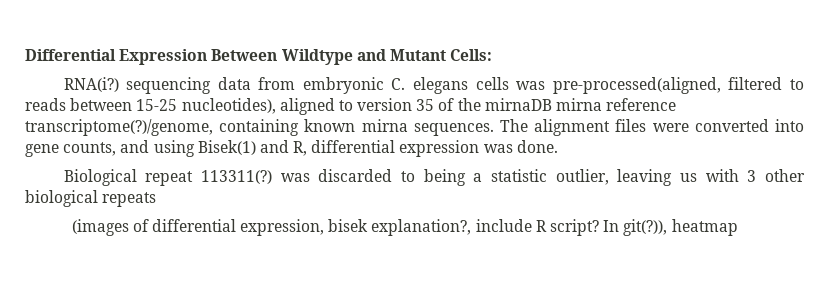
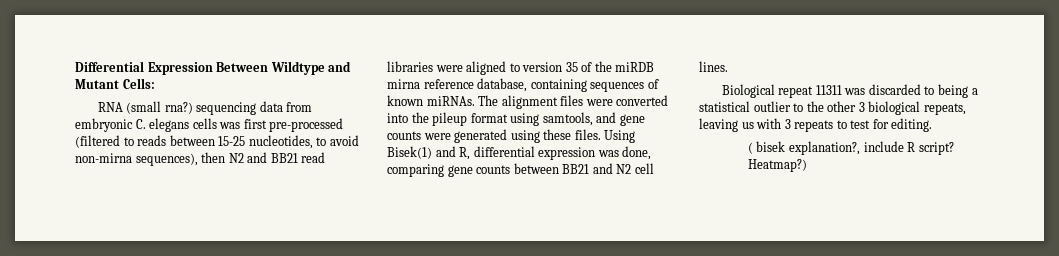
- RNA(i?) sequencing data from embryonic C. elegans cells was pre-processed(aligned, filtered to reads between 15-25 nucleotides), aligned to version 35 of the mirnaDB mirna reference transcriptome(?)/genome, containing known mirna sequences.
+ RNA (small rna?) sequencing data from embryonic C. elegans cells was first pre-processed (filtered to reads between 15-25 nucleotides, to avoid non-mirna sequences), then N2 and BB21 read libraries were aligned to version 35 of the miRDB mirna reference database, containing sequences of known miRNAs.
- The alignment files were converted into gene counts, and using Bisek(1) and R, differential expression was done.
+ The alignment files were converted into the pileup format using samtools, and gene counts were generated using these files. Using Bisek(1) and R, differential expression was done, comparing gene counts between BB21 and N2 cell lines.
- Biological repeat 113311(?) was discarded to being a statistic outlier, leaving us with 3 other biological repeats
- (images of differential expression, bisek explanation?, include R script?
+ Biological repeat 11311 was discarded to being a statistical outlier to the other 3 biological repeats, leaving us with 3 repeats to test for editing.
+ ( bisek explanation?, include R script?
- In git(?)), heatmap
+ Heatmap?)

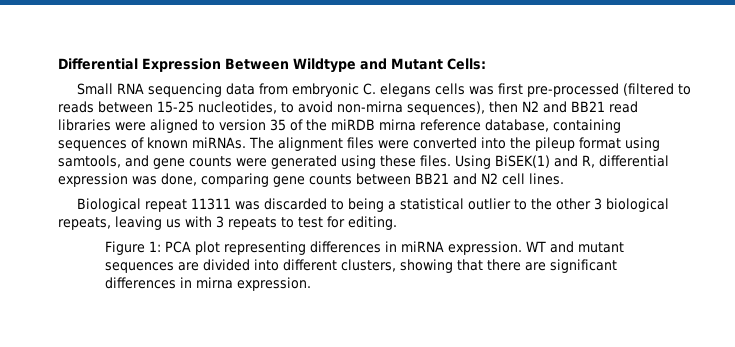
- RNA (small rna?) sequencing data from embryonic C. elegans cells was first pre-processed (filtered to reads between 15-25 nucleotides, to avoid non-mirna sequences), then N2 and BB21 read libraries were aligned to version 35 of the miRDB mirna reference database, containing sequences of known miRNAs.
+ Small RNA sequencing data from embryonic C. elegans cells was first pre-processed (filtered to reads between 15-25 nucleotides, to avoid non-mirna sequences), then N2 and BB21 read libraries were aligned to version 35 of the miRDB mirna reference database, containing sequences of known miRNAs.
- Using Bisek(1) and R, differential expression was done, comparing gene counts between BB21 and N2 cell lines.
+ Using BiSEK(1) and R, differential expression was done, comparing gene counts between BB21 and N2 cell lines.
- ( bisek explanation?, include R script? Heatmap?)
+ Figure 1: PCA plot representing differences in miRNA expression. WT and mutant sequences are divided into different clusters, showing that there are significant differences in mirna expression.

